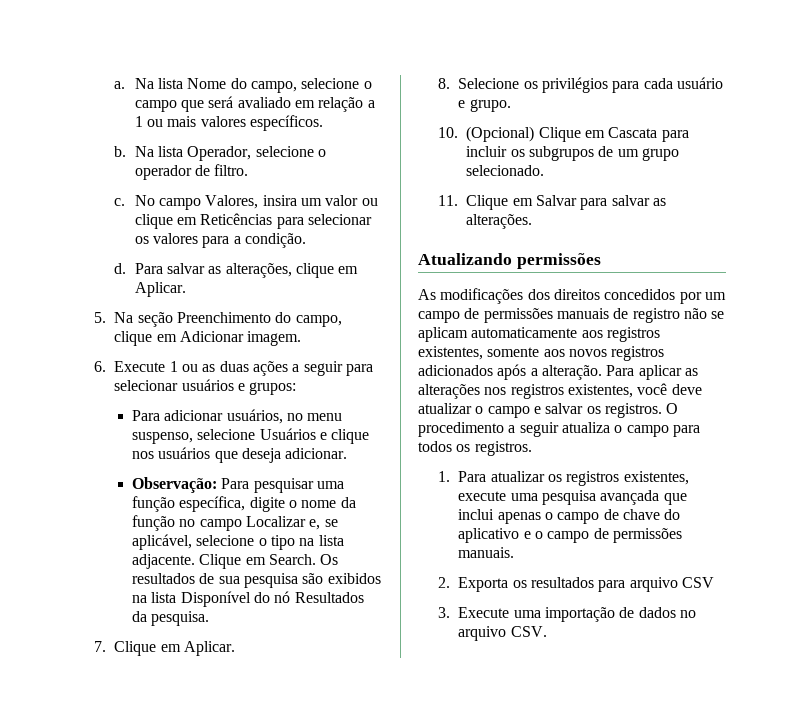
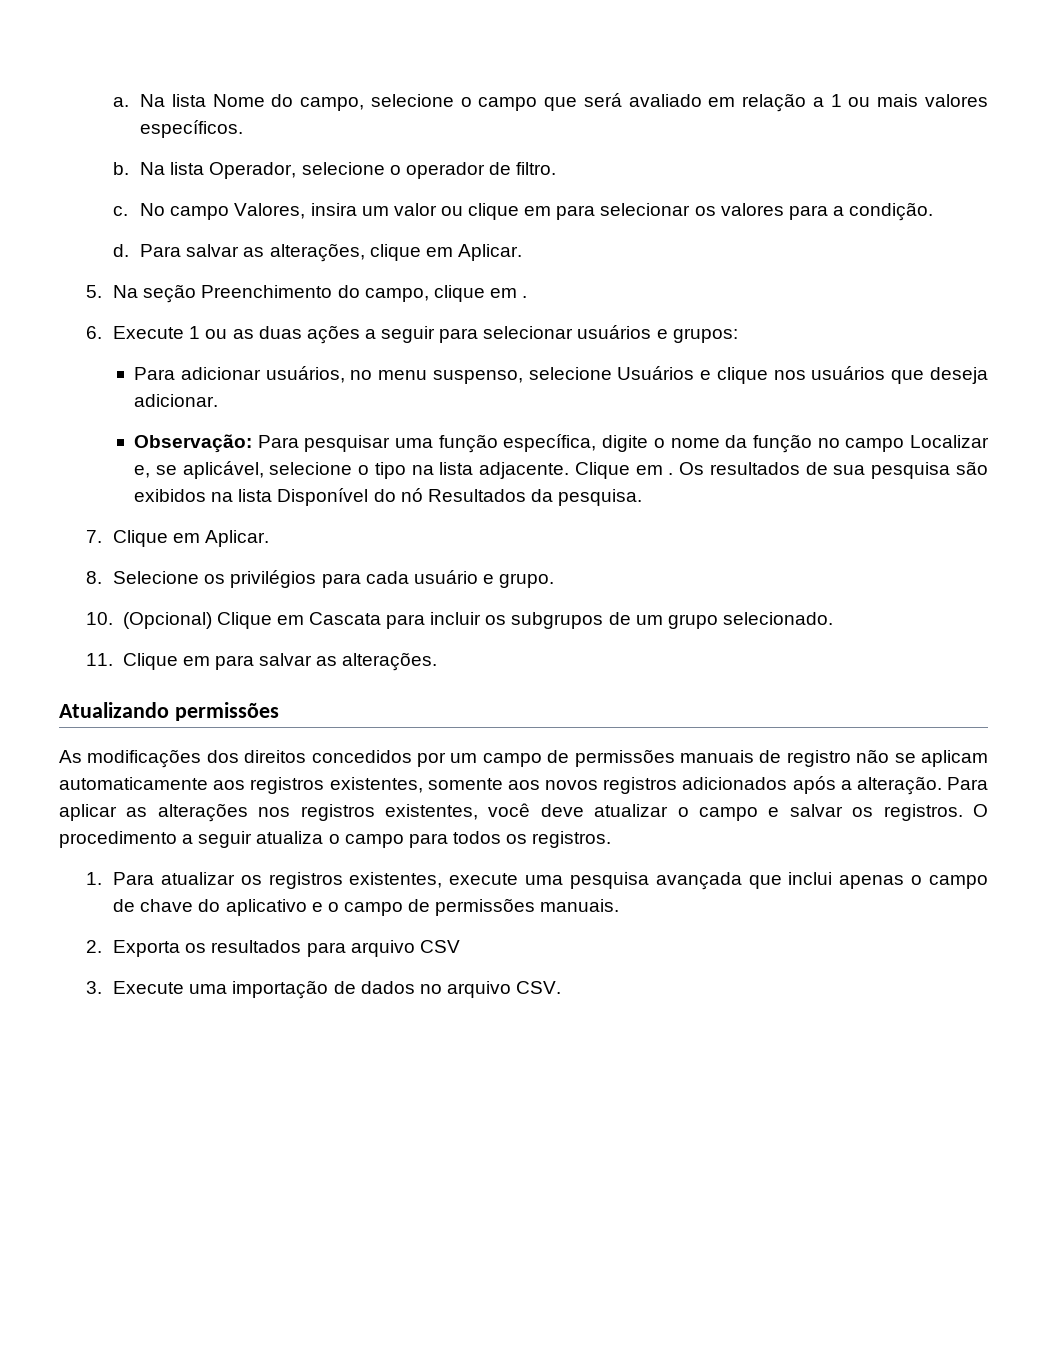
- No campo Valores, insira um valor ou clique em Reticências para selecionar os valores para a condição.
+ No campo Valores, insira um valor ou clique em para selecionar os valores para a condição.
- 5. Na seção Preenchimento do campo, clique em Adicionar imagem.
+ 5. Na seção Preenchimento do campo, clique em .
- Clique em Search.
+ Clique em .
- 11. Clique em Salvar para salvar as alterações.
+ 11. Clique em para salvar as alterações.

